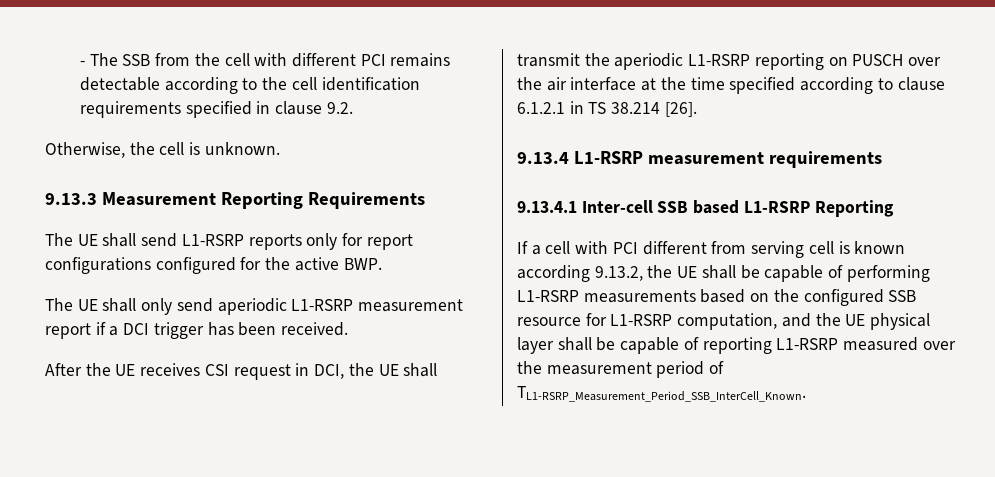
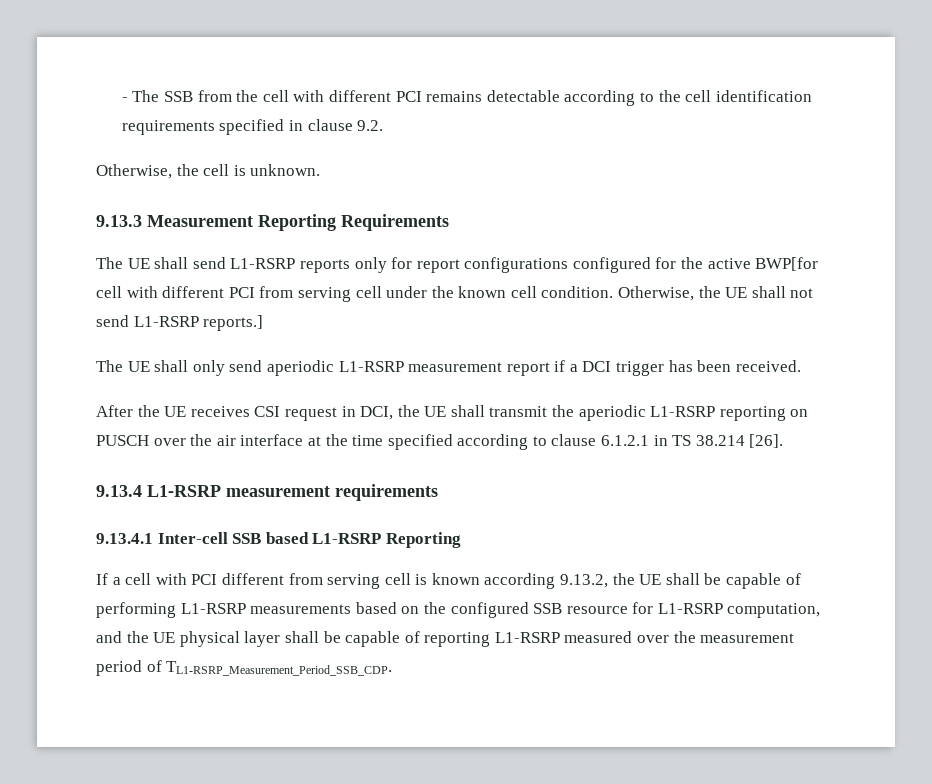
- The UE shall send L1-RSRP reports only for report configurations configured for the active BWP.
+ The UE shall send L1-RSRP reports only for report configurations configured for the active BWP[for cell with different PCI from serving cell under the known cell condition. Otherwise, the UE shall not send L1-RSRP reports.]
- If a cell with PCI different from serving cell is known according 9.13.2, the UE shall be capable of performing L1-RSRP measurements based on the configured SSB resource for L1-RSRP computation, and the UE physical layer shall be capable of reporting L1-RSRP measured over the measurement period of TL1-RSRP_Measurement_Period_SSB_InterCell_Known.
+ If a cell with PCI different from serving cell is known according 9.13.2, the UE shall be capable of performing L1-RSRP measurements based on the configured SSB resource for L1-RSRP computation, and the UE physical layer shall be capable of reporting L1-RSRP measured over the measurement period of TL1-RSRP_Measurement_Period_SSB_CDP.

